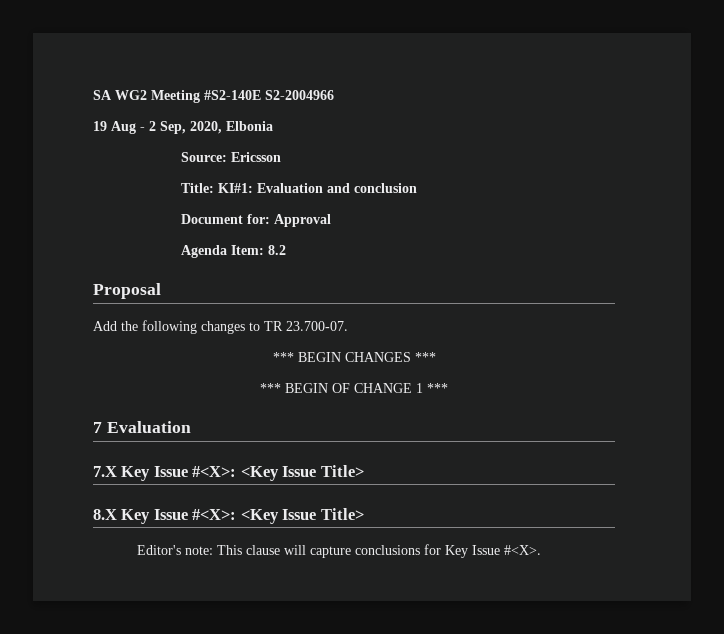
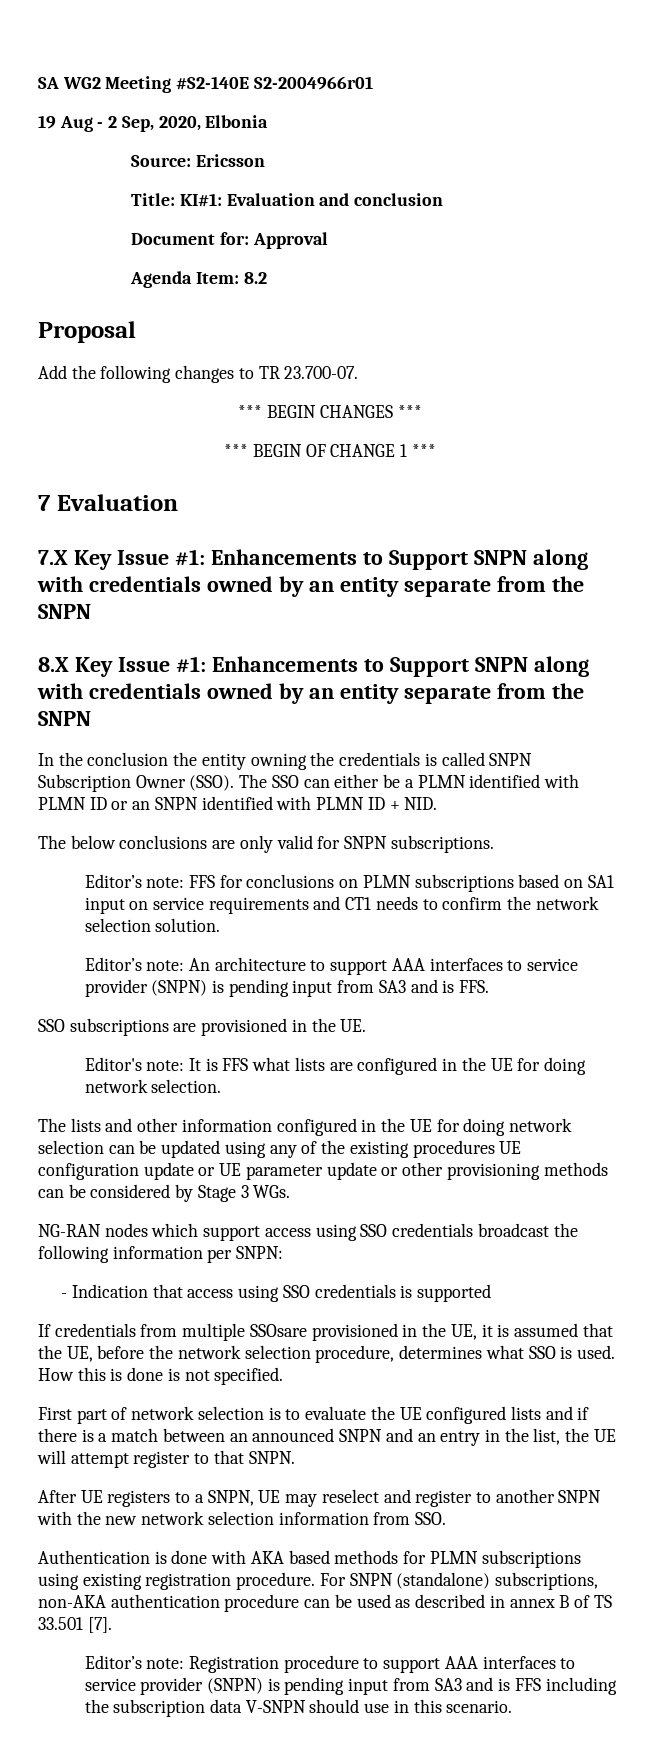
- SA WG2 Meeting #S2-140E S2-2004966
+ SA WG2 Meeting #S2-140E S2-2004966r01
- 7.X Key Issue #<X>: <Key Issue Title>
- 8.X Key Issue #<X>: <Key Issue Title>
- Editor's note: This clause will capture conclusions for Key Issue #<X>.
+ 7.X Key Issue #1: Enhancements to Support SNPN along with credentials owned by an entity separate from the SNPN
+ 8.X Key Issue #1: Enhancements to Support SNPN along with credentials owned by an entity separate from the SNPN
+ In the conclusion the entity owning the credentials is called SNPN Subscription Owner (SSO). The SSO can either be a PLMN identified with PLMN ID or an SNPN identified with PLMN ID + NID.
+ The below conclusions are only valid for SNPN subscriptions.
+ Editor’s note: FFS for conclusions on PLMN subscriptions based on SA1 input on service requirements and CT1 needs to confirm the network selection solution.
+ Editor’s note: An architecture to support AAA interfaces to service provider (SNPN) is pending input from SA3 and is FFS.
+ SSO subscriptions are provisioned in the UE.
+ Editor's note: It is FFS what lists are configured in the UE for doing network selection.
+ The lists and other information configured in the UE for doing network selection can be updated using any of the existing procedures UE configuration update or UE parameter update or other provisioning methods can be considered by Stage 3 WGs.
+ NG-RAN nodes which support access using SSO credentials broadcast the following information per SNPN:
+ - Indication that access using SSO credentials is supported
+ If credentials from multiple SSOsare provisioned in the UE, it is assumed that the UE, before the network selection procedure, determines what SSO is used. How this is done is not specified.
+ First part of network selection is to evaluate the UE configured lists and if there is a match between an announced SNPN and an entry in the list, the UE will attempt register to that SNPN.
+ After UE registers to a SNPN, UE may reselect and register to another SNPN with the new network selection information from SSO.
+ Authentication is done with AKA based methods for PLMN subscriptions using existing registration procedure. For SNPN (standalone) subscriptions, non-AKA authentication procedure can be used as described in annex B of TS 33.501 [7].
+ Editor’s note: Registration procedure to support AAA interfaces to service provider (SNPN) is pending input from SA3 and is FFS including the subscription data V-SNPN should use in this scenario.

